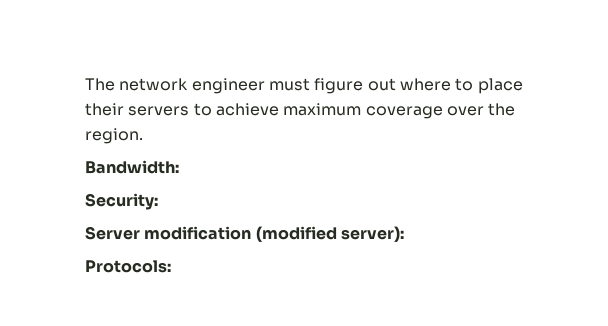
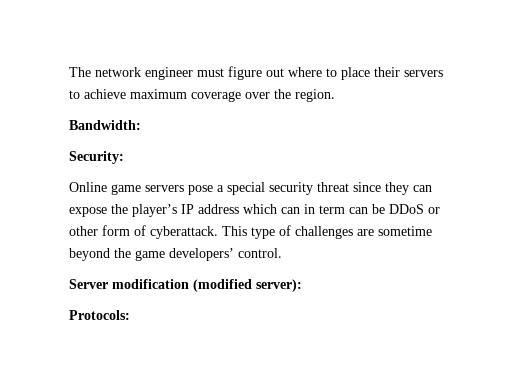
+ Online game servers pose a special security threat since they can expose the player’s IP address which can in term can be DDoS or other form of cyberattack. This type of challenges are sometime beyond the game developers’ control.

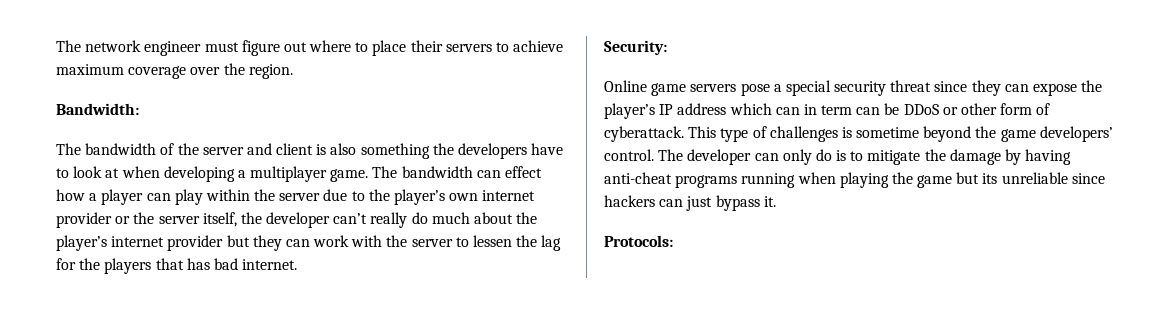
+ The bandwidth of the server and client is also something the developers have to look at when developing a multiplayer game. The bandwidth can effect how a player can play within the server due to the player’s own internet provider or the server itself, the developer can’t really do much about the player’s internet provider but they can work with the server to lessen the lag for the players that has bad internet.
- This type of challenges are sometime beyond the game developers’ control.
- Server modification (modified server):
+ This type of challenges is sometime beyond the game developers’ control. The developer can only do is to mitigate the damage by having anti-cheat programs running when playing the game but its unreliable since hackers can just bypass it.

